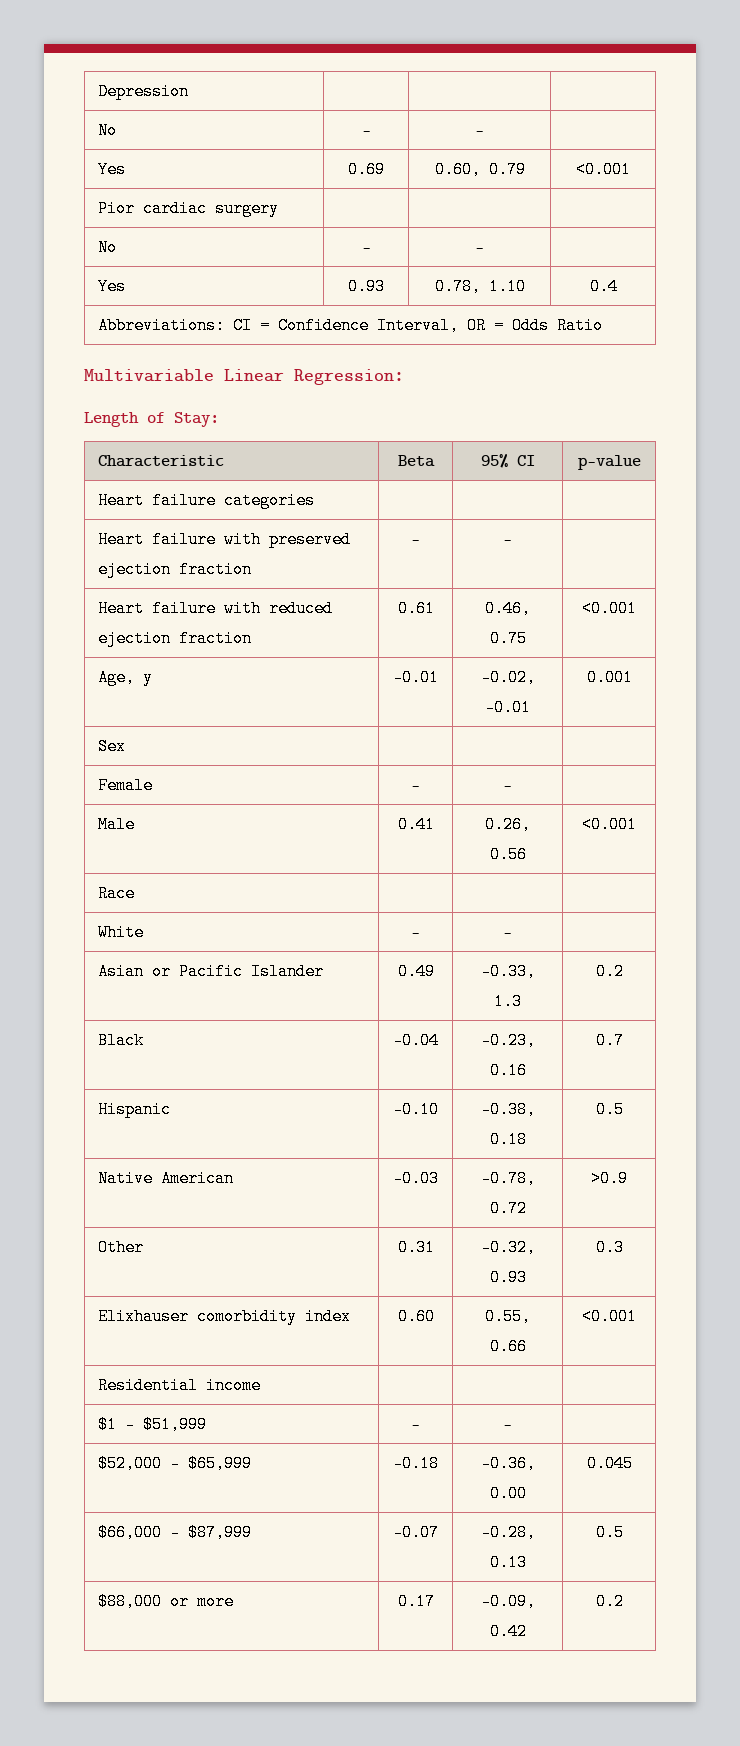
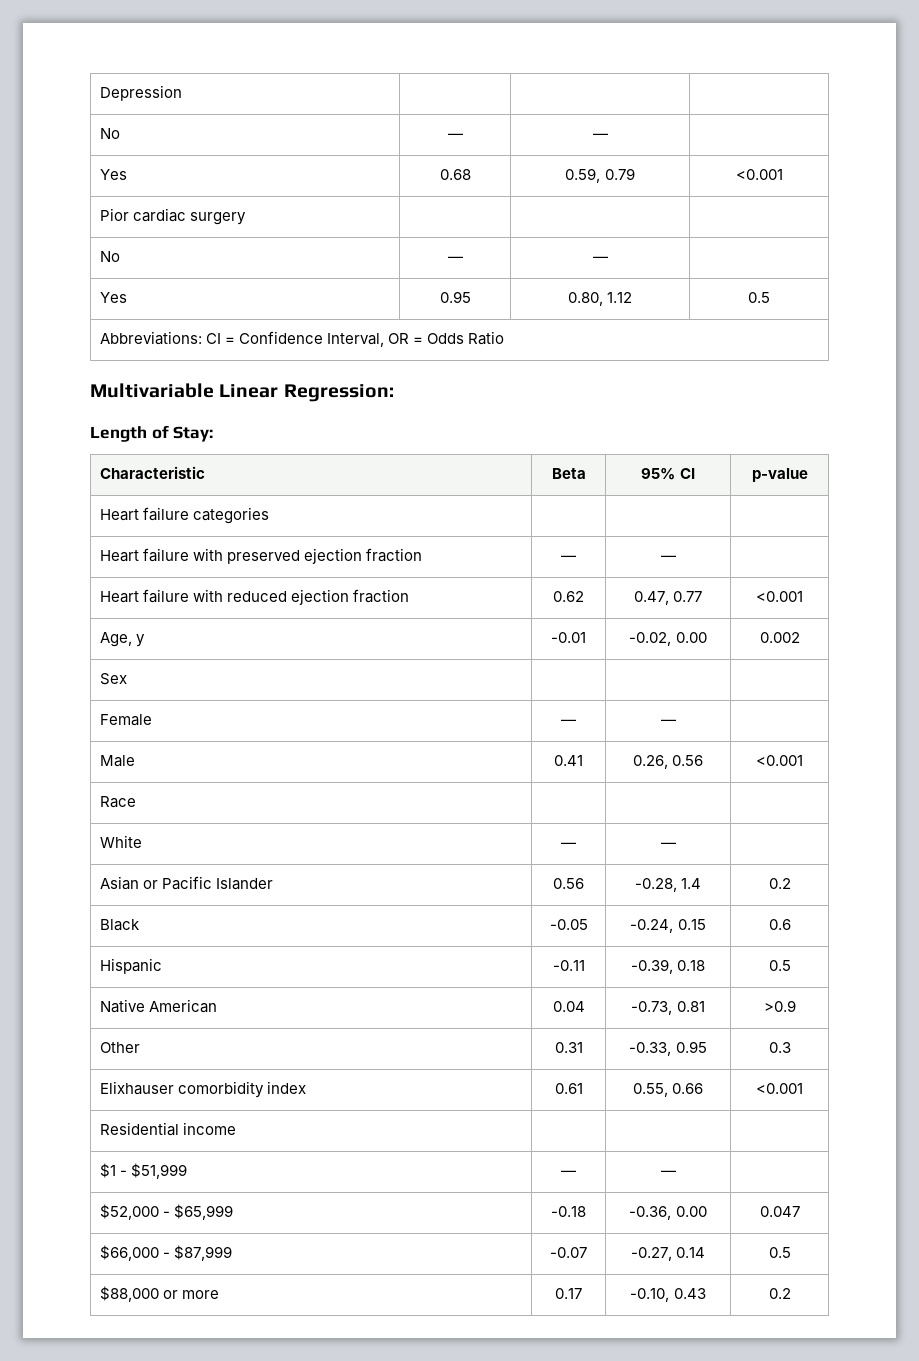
- Yes | 0.69 | 0.60, 0.79 | <0.001
+ Yes | 0.68 | 0.59, 0.79 | <0.001
- Yes | 0.93 | 0.78, 1.10 | 0.4
+ Yes | 0.95 | 0.80, 1.12 | 0.5
- Heart failure with reduced ejection fraction | 0.61 | 0.46, 0.75 | <0.001
+ Heart failure with reduced ejection fraction | 0.62 | 0.47, 0.77 | <0.001
- Age, y | -0.01 | -0.02, -0.01 | 0.001
+ Age, y | -0.01 | -0.02, 0.00 | 0.002
- Asian or Pacific Islander | 0.49 | -0.33, 1.3 | 0.2
+ Asian or Pacific Islander | 0.56 | -0.28, 1.4 | 0.2
- Black | -0.04 | -0.23, 0.16 | 0.7
+ Black | -0.05 | -0.24, 0.15 | 0.6
- Hispanic | -0.10 | -0.38, 0.18 | 0.5
+ Hispanic | -0.11 | -0.39, 0.18 | 0.5
- Native American | -0.03 | -0.78, 0.72 | >0.9
+ Native American | 0.04 | -0.73, 0.81 | >0.9
- Other | 0.31 | -0.32, 0.93 | 0.3
+ Other | 0.31 | -0.33, 0.95 | 0.3
- Elixhauser comorbidity index | 0.60 | 0.55, 0.66 | <0.001
+ Elixhauser comorbidity index | 0.61 | 0.55, 0.66 | <0.001
- $52,000 - $65,999 | -0.18 | -0.36, 0.00 | 0.045
+ $52,000 - $65,999 | -0.18 | -0.36, 0.00 | 0.047
- $66,000 - $87,999 | -0.07 | -0.28, 0.13 | 0.5
+ $66,000 - $87,999 | -0.07 | -0.27, 0.14 | 0.5
- $88,000 or more | 0.17 | -0.09, 0.42 | 0.2
+ $88,000 or more | 0.17 | -0.10, 0.43 | 0.2

